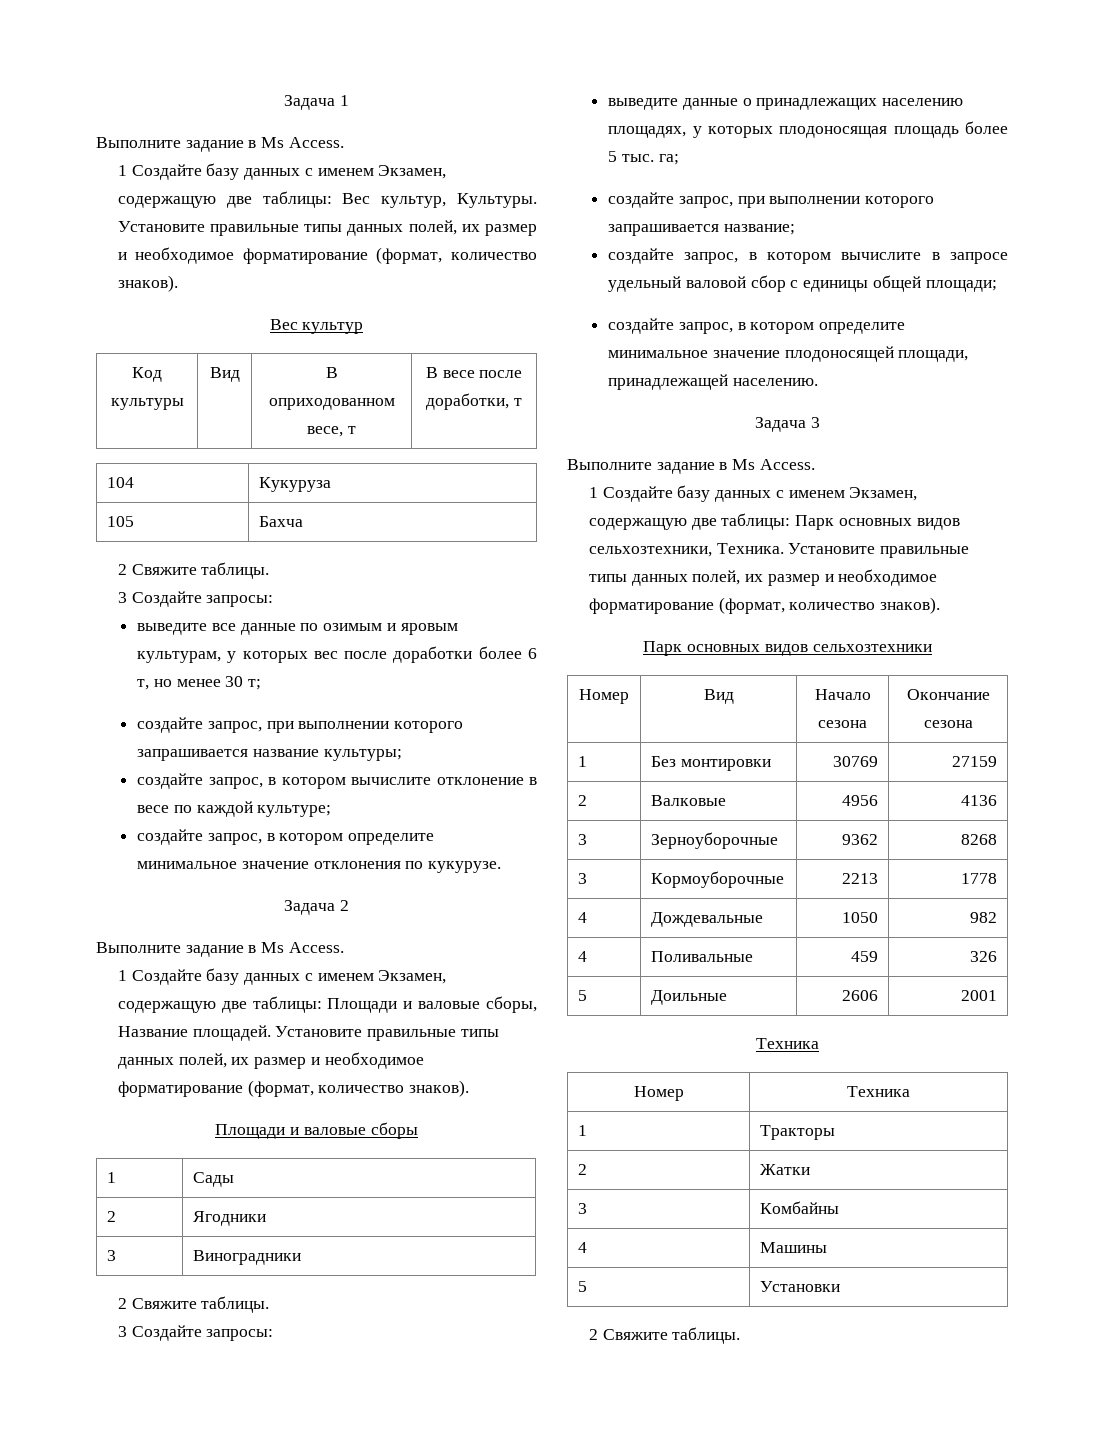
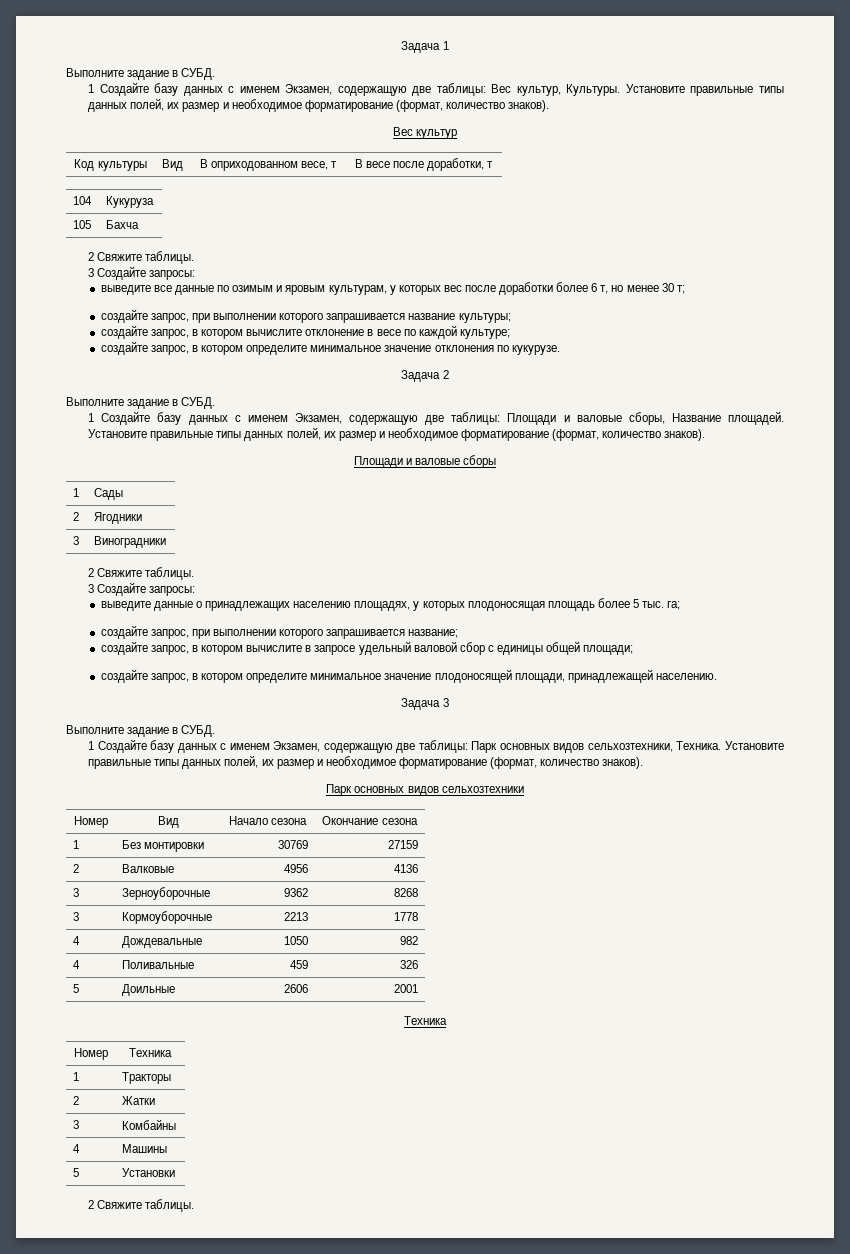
  Задача 1
- Выполните задание в Ms Access.
+ Выполните задание в СУБД.
  Задача 2
- Выполните задание в Ms Access.
+ Выполните задание в СУБД.
  Задача 3
- Выполните задание в Ms Access.
+ Выполните задание в СУБД.

